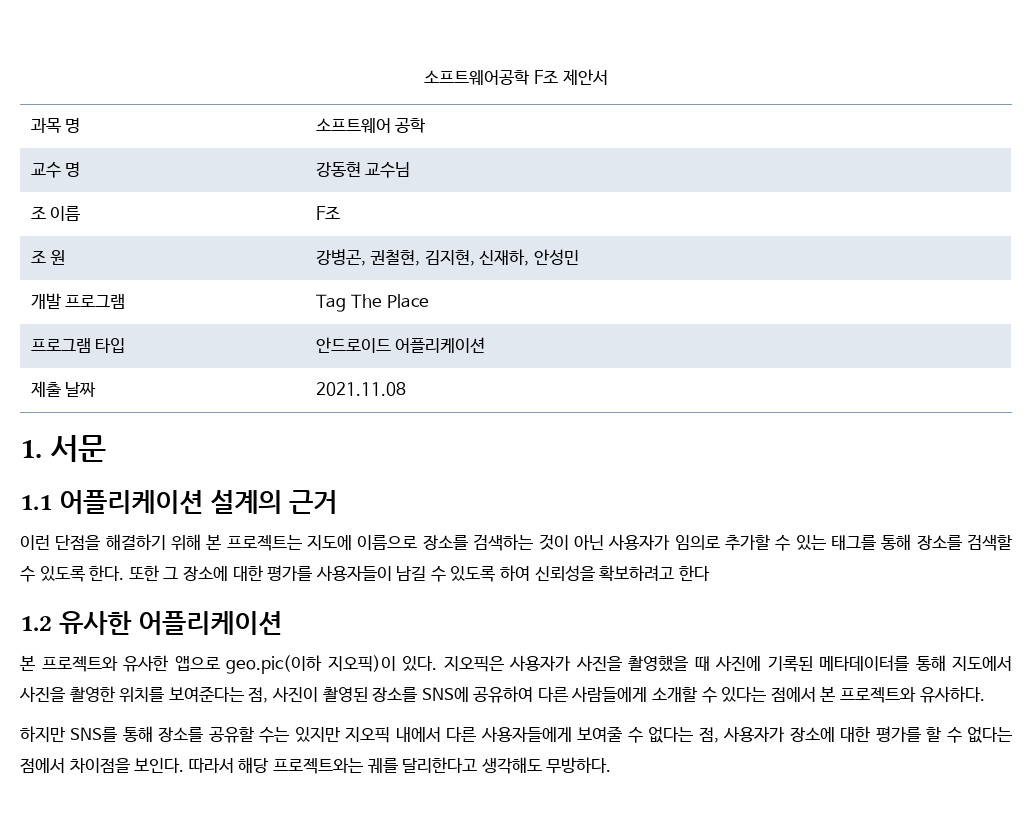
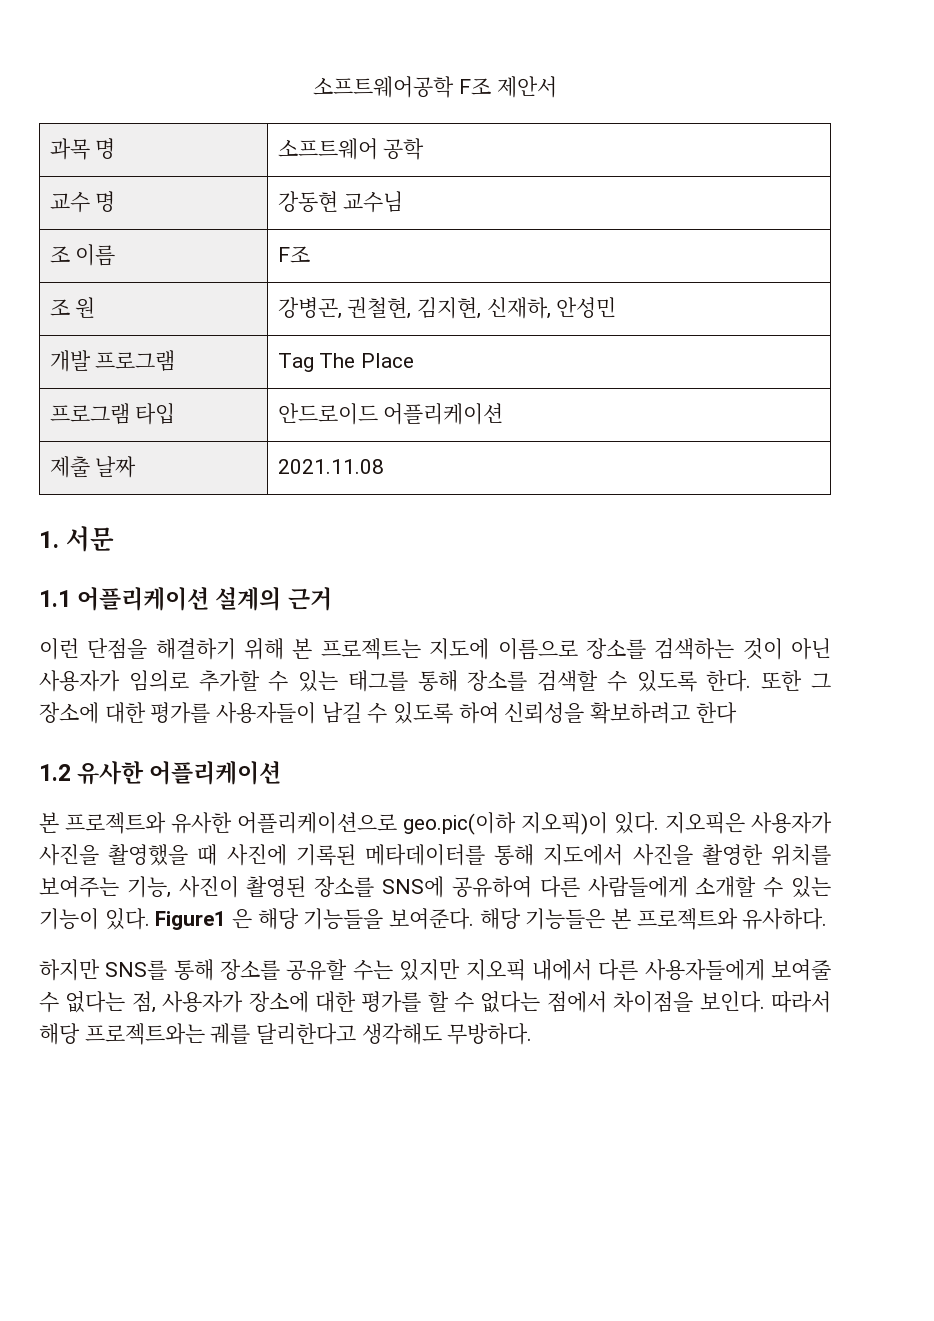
- 본 프로젝트와 유사한 앱으로 geo.pic(이하 지오픽)이 있다.
+ 본 프로젝트와 유사한 어플리케이션으로 geo.pic(이하 지오픽)이 있다.
- 지오픽은 사용자가 사진을 촬영했을 때 사진에 기록된 메타데이터를 통해 지도에서 사진을 촬영한 위치를 보여준다는 점, 사진이 촬영된 장소를 SNS에 공유하여 다른 사람들에게 소개할 수 있다는 점에서 본 프로젝트와 유사하다.
+ 지오픽은 사용자가 사진을 촬영했을 때 사진에 기록된 메타데이터를 통해 지도에서 사진을 촬영한 위치를 보여주는 기능, 사진이 촬영된 장소를 SNS에 공유하여 다른 사람들에게 소개할 수 있는 기능이 있다. Figure1 은 해당 기능들을 보여준다. 해당 기능들은 본 프로젝트와 유사하다.

